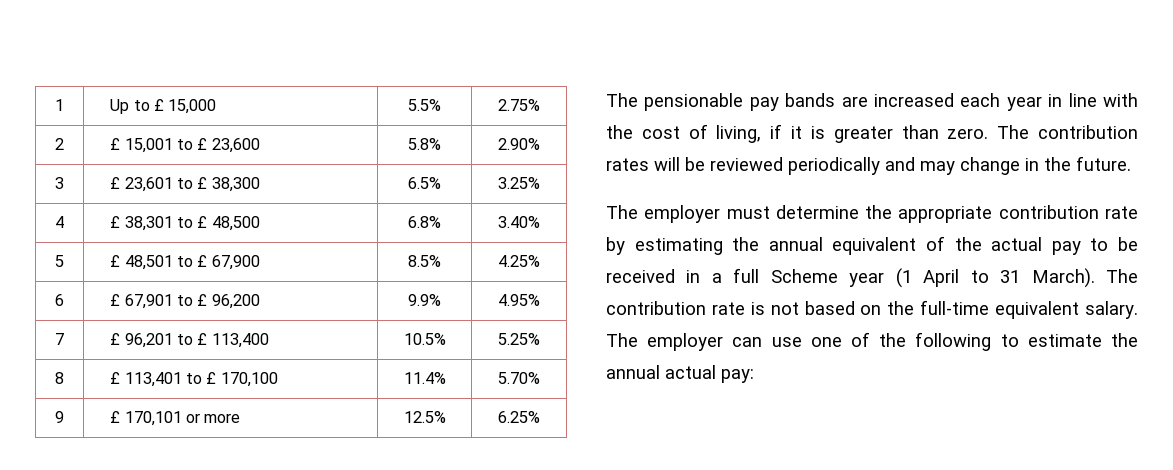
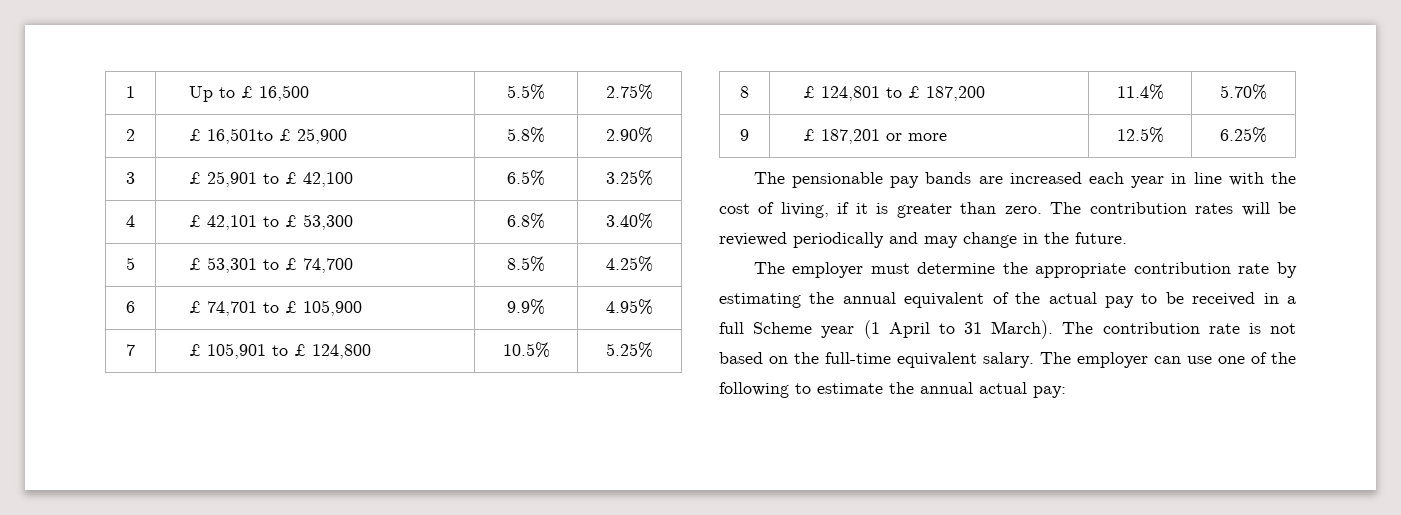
- 1 | Up to £ 15,000 | 5.5% | 2.75%
+ 1 | Up to £ 16,500 | 5.5% | 2.75%
- 2 | £ 15,001 to £ 23,600 | 5.8% | 2.90%
+ 2 | £ 16,501to £ 25,900 | 5.8% | 2.90%
- 3 | £ 23,601 to £ 38,300 | 6.5% | 3.25%
+ 3 | £ 25,901 to £ 42,100 | 6.5% | 3.25%
- 4 | £ 38,301 to £ 48,500 | 6.8% | 3.40%
+ 4 | £ 42,101 to £ 53,300 | 6.8% | 3.40%
- 5 | £ 48,501 to £ 67,900 | 8.5% | 4.25%
+ 5 | £ 53,301 to £ 74,700 | 8.5% | 4.25%
- 6 | £ 67,901 to £ 96,200 | 9.9% | 4.95%
+ 6 | £ 74,701 to £ 105,900 | 9.9% | 4.95%
- 7 | £ 96,201 to £ 113,400 | 10.5% | 5.25%
+ 7 | £ 105,901 to £ 124,800 | 10.5% | 5.25%
- 8 | £ 113,401 to £ 170,100 | 11.4% | 5.70%
+ 8 | £ 124,801 to £ 187,200 | 11.4% | 5.70%
- 9 | £ 170,101 or more | 12.5% | 6.25%
+ 9 | £ 187,201 or more | 12.5% | 6.25%

